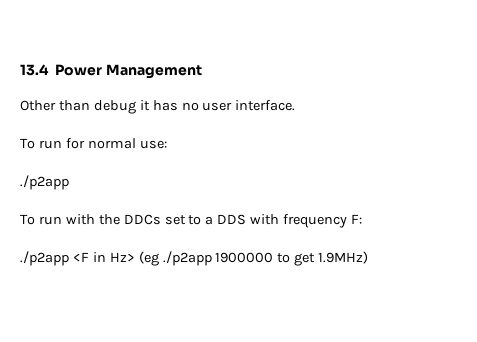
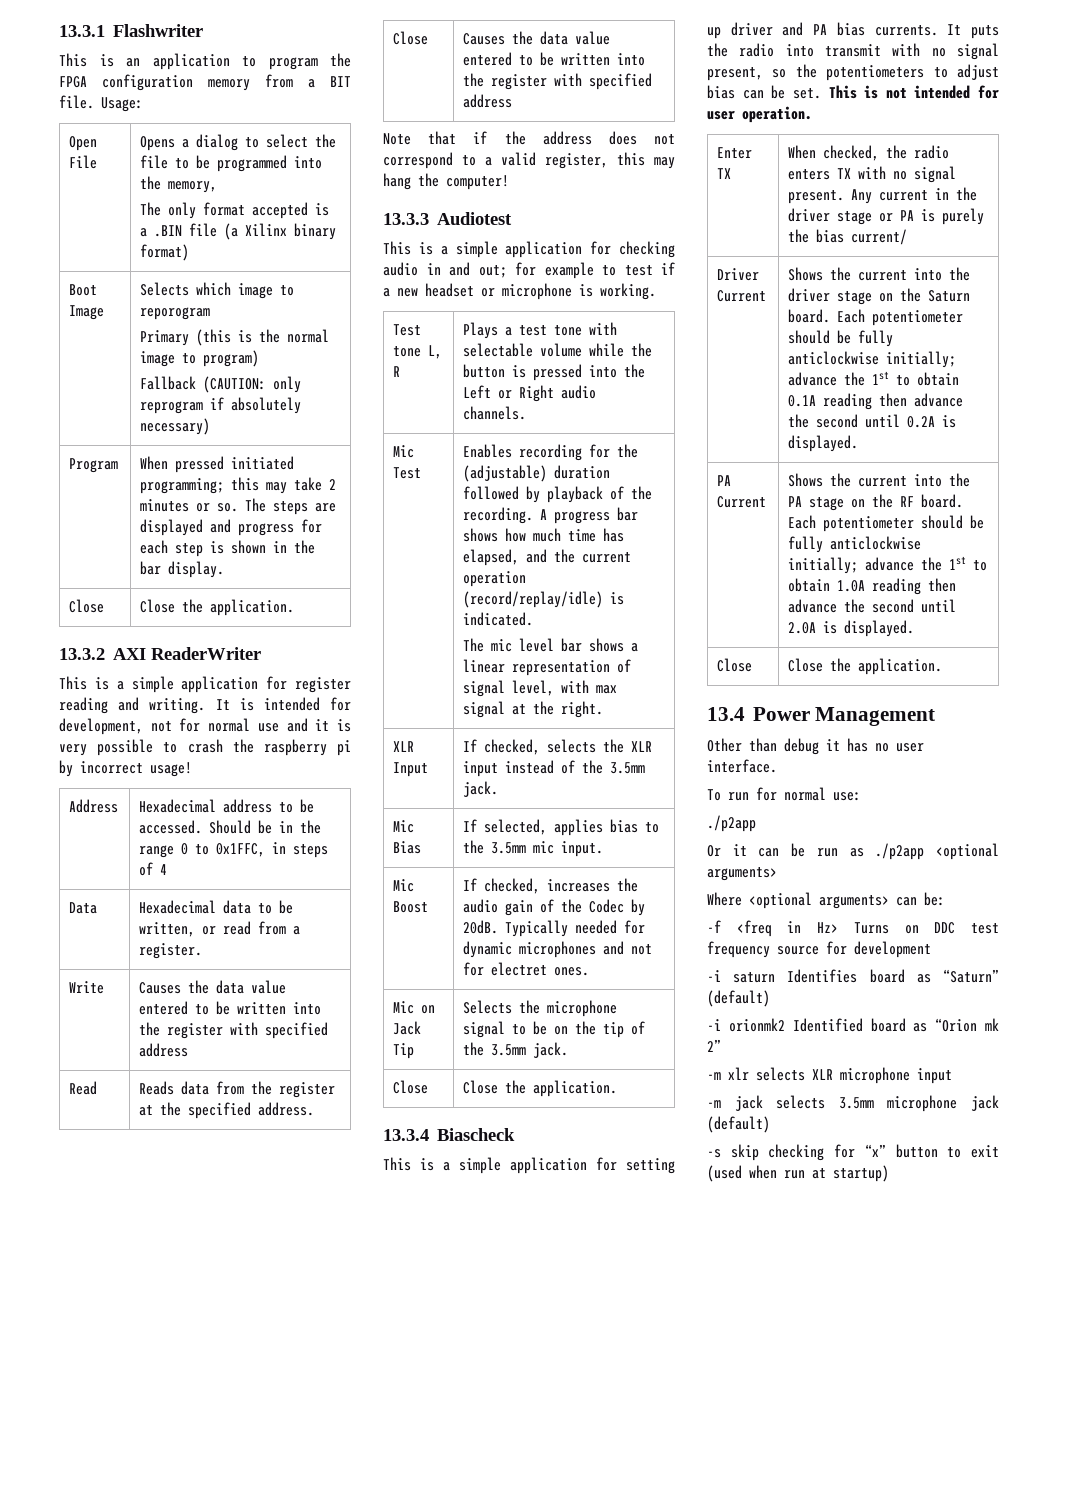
+ 13.3.1 Flashwriter
+ This is an application to program the FPGA configuration memory from a BIT file. Usage:
+ Open File | Opens a dialog to select the file to be programmed into the memory,
+ The only format accepted is a .BIN file (a Xilinx binary format)
+ Boot Image | Selects which image to reporogram
+ Primary (this is the normal image to program)
+ Fallback (CAUTION: only reprogram if absolutely necessary)
+ Program | When pressed initiated programming; this may take 2 minutes or so. The steps are displayed and progress for each step is shown in the bar display.
+ Close | Close the application.
+ 13.3.2 AXI ReaderWriter
+ This is a simple application for register reading and writing. It is intended for development, not for normal use and it is very possible to crash the raspberry pi by incorrect usage!
+ Address | Hexadecimal address to be accessed. Should be in the range 0 to 0x1FFC, in steps of 4
+ Data | Hexadecimal data to be written, or read from a register.
+ Write | Causes the data value entered to be written into the register with specified address
+ Read | Reads data from the register at the specified address.
+ Close | Causes the data value entered to be written into the register with specified address
+ Note that if the address does not correspond to a valid register, this may hang the computer!
+ 13.3.3 Audiotest
+ This is a simple application for checking audio in and out; for example to test if a new headset or microphone is working.
+ Test tone L, R | Plays a test tone with selectable volume while the button is pressed into the Left or Right audio channels.
+ Mic Test | Enables recording for the (adjustable) duration followed by playback of the recording. A progress bar shows how much time has elapsed, and the current operation (record/replay/idle) is indicated.
+ The mic level bar shows a linear representation of signal level, with max signal at the right.
+ XLR Input | If checked, selects the XLR input instead of the 3.5mm jack.
+ Mic Bias | If selected, applies bias to the 3.5mm mic input.
+ Mic Boost | If checked, increases the audio gain of the Codec by 20dB. Typically needed for dynamic microphones and not for electret ones.
+ Mic on Jack Tip | Selects the microphone signal to be on the tip of the 3.5mm jack.
+ Close | Close the application.
+ 13.3.4 Biascheck
+ This is a simple application for setting up driver and PA bias currents. It puts the radio into transmit with no signal present, so the potentiometers to adjust bias can be set. This is not intended for user operation.
+ Enter TX | When checked, the radio enters TX with no signal present. Any current in the driver stage or PA is purely the bias current/
+ Driver Current | Shows the current into the driver stage on the Saturn board. Each potentiometer should be fully anticlockwise initially; advance the 1st to obtain 0.1A reading then advance the second until 0.2A is displayed.
+ PA Current | Shows the current into the PA stage on the RF board. Each potentiometer should be fully anticlockwise initially; advance the 1st to obtain 1.0A reading then advance the second until 2.0A is displayed.
+ Close | Close the application.
- To run with the DDCs set to a DDS with frequency F:
- ./p2app <F in Hz> (eg ./p2app 1900000 to get 1.9MHz)
+ Or it can be run as ./p2app <optional arguments>
+ Where <optional arguments> can be:
+ -f <freq in Hz> Turns on DDC test frequency source for development
+ -i saturn Identifies board as “Saturn” (default)
+ -i orionmk2 Identified board as “Orion mk 2”
+ -m xlr selects XLR microphone input
+ -m jack selects 3.5mm microphone jack (default)
+ -s skip checking for “x” button to exit (used when run at startup)

